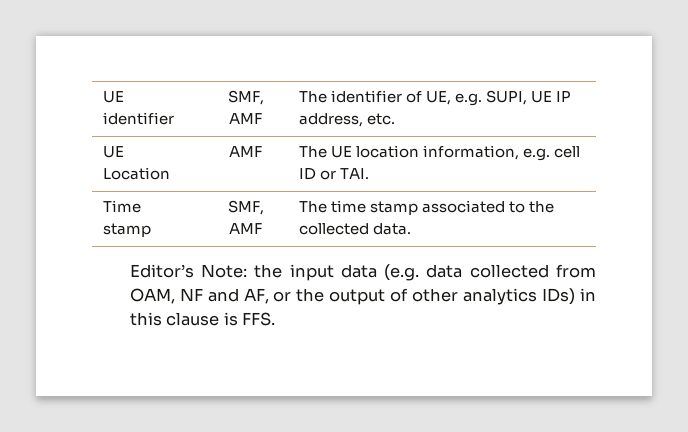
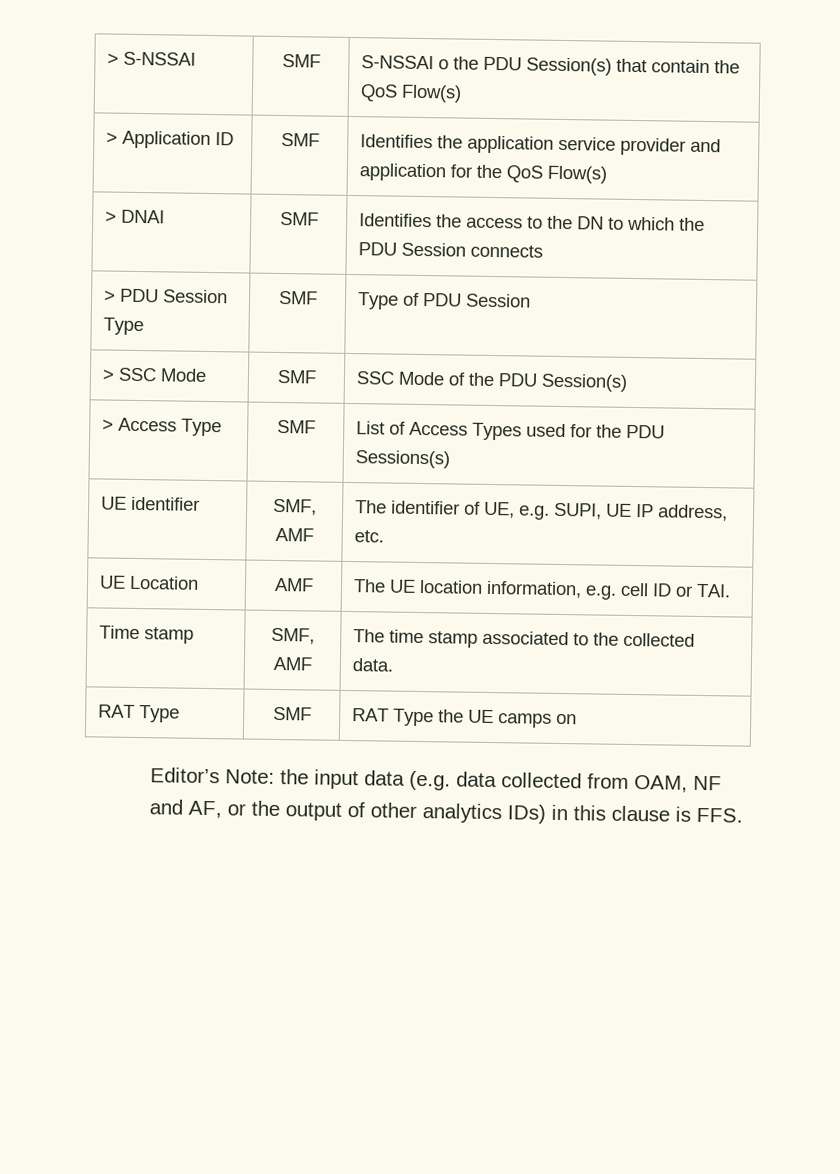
+ > S-NSSAI | SMF | S-NSSAI o the PDU Session(s) that contain the QoS Flow(s)
+ > Application ID | SMF | Identifies the application service provider and application for the QoS Flow(s)
+ > DNAI | SMF | Identifies the access to the DN to which the PDU Session connects
+ > PDU Session Type | SMF | Type of PDU Session
+ > SSC Mode | SMF | SSC Mode of the PDU Session(s)
+ > Access Type | SMF | List of Access Types used for the PDU Sessions(s)
+ RAT Type | SMF | RAT Type the UE camps on

